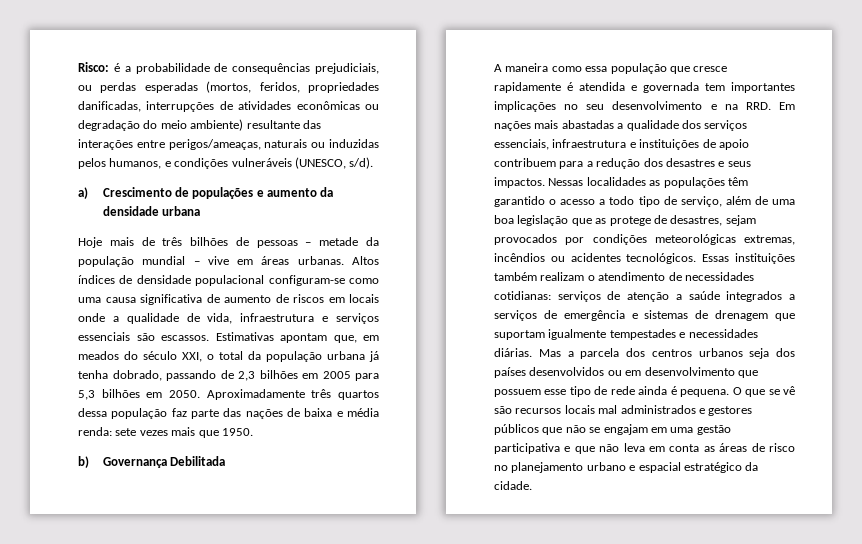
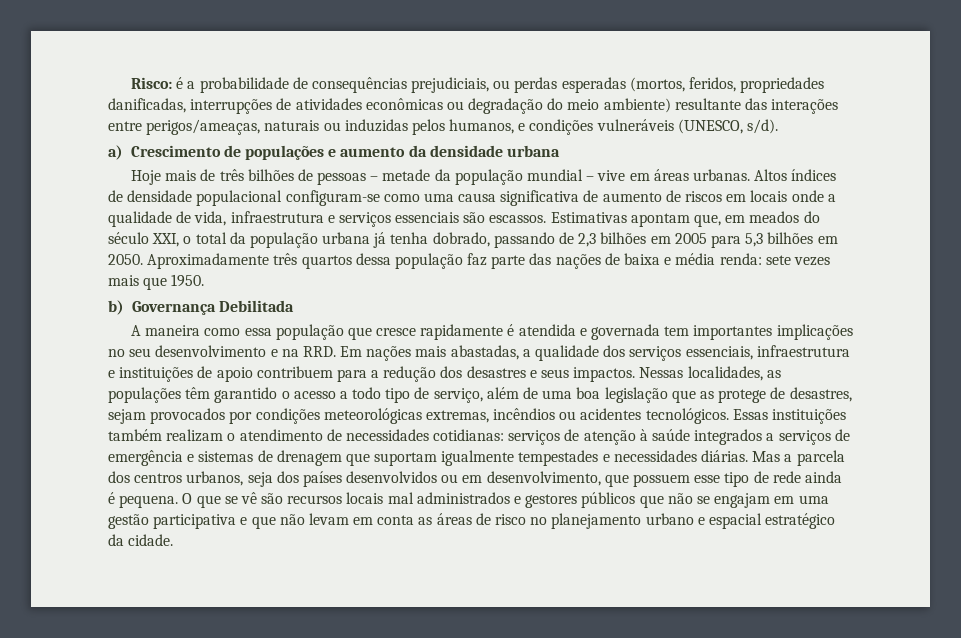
- A maneira como essa população que cresce rapidamente é atendida e governada tem importantes implicações no seu desenvolvimento e na RRD. Em nações mais abastadas a qualidade dos serviços essenciais, infraestrutura e instituições de apoio contribuem para a redução dos desastres e seus impactos.
+ A maneira como essa população que cresce rapidamente é atendida e governada tem importantes implicações no seu desenvolvimento e na RRD. Em nações mais abastadas, a qualidade dos serviços essenciais, infraestrutura e instituições de apoio contribuem para a redução dos desastres e seus impactos.
- Nessas localidades as populações têm garantido o acesso a todo tipo de serviço, além de uma boa legislação que as protege de desastres, sejam provocados por condições meteorológicas extremas, incêndios ou acidentes tecnológicos.
+ Nessas localidades, as populações têm garantido o acesso a todo tipo de serviço, além de uma boa legislação que as protege de desastres, sejam provocados por condições meteorológicas extremas, incêndios ou acidentes tecnológicos.
- Essas instituições também realizam o atendimento de necessidades cotidianas: serviços de atenção a saúde integrados a serviços de emergência e sistemas de drenagem que suportam igualmente tempestades e necessidades diárias.
+ Essas instituições também realizam o atendimento de necessidades cotidianas: serviços de atenção à saúde integrados a serviços de emergência e sistemas de drenagem que suportam igualmente tempestades e necessidades diárias.
- Mas a parcela dos centros urbanos seja dos países desenvolvidos ou em desenvolvimento que possuem esse tipo de rede ainda é pequena.
+ Mas a parcela dos centros urbanos, seja dos países desenvolvidos ou em desenvolvimento, que possuem esse tipo de rede ainda é pequena.
- O que se vê são recursos locais mal administrados e gestores públicos que não se engajam em uma gestão participativa e que não leva em conta as áreas de risco no planejamento urbano e espacial estratégico da cidade.
+ O que se vê são recursos locais mal administrados e gestores públicos que não se engajam em uma gestão participativa e que não levam em conta as áreas de risco no planejamento urbano e espacial estratégico da cidade.

